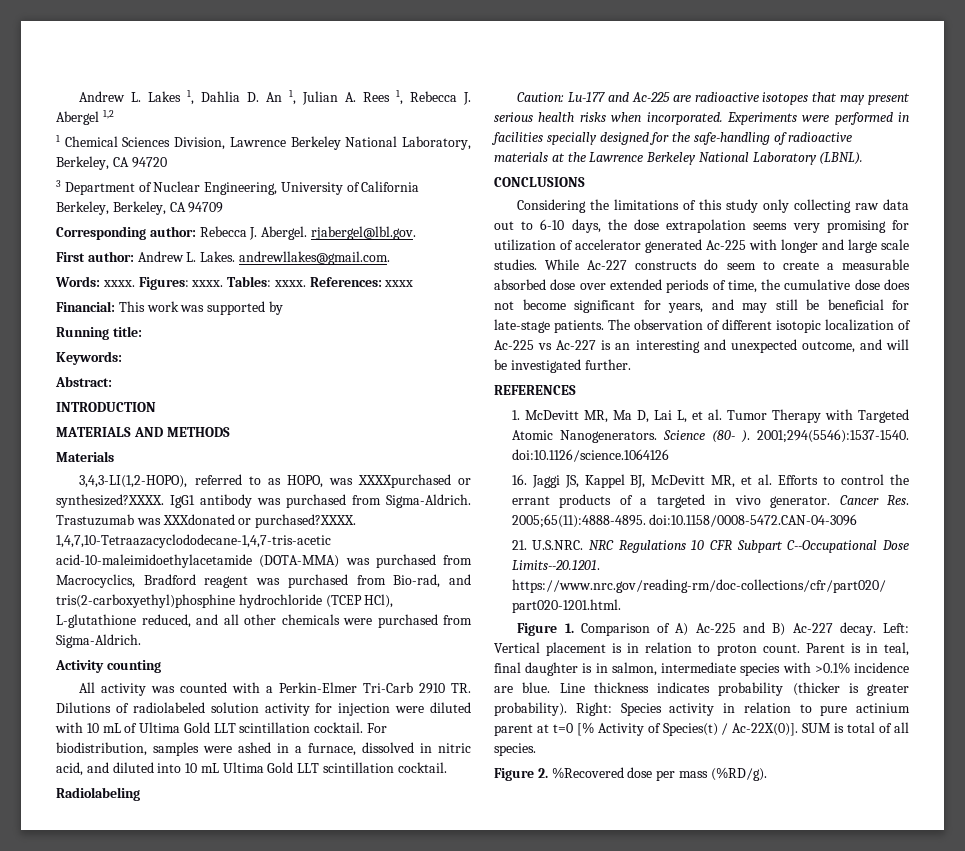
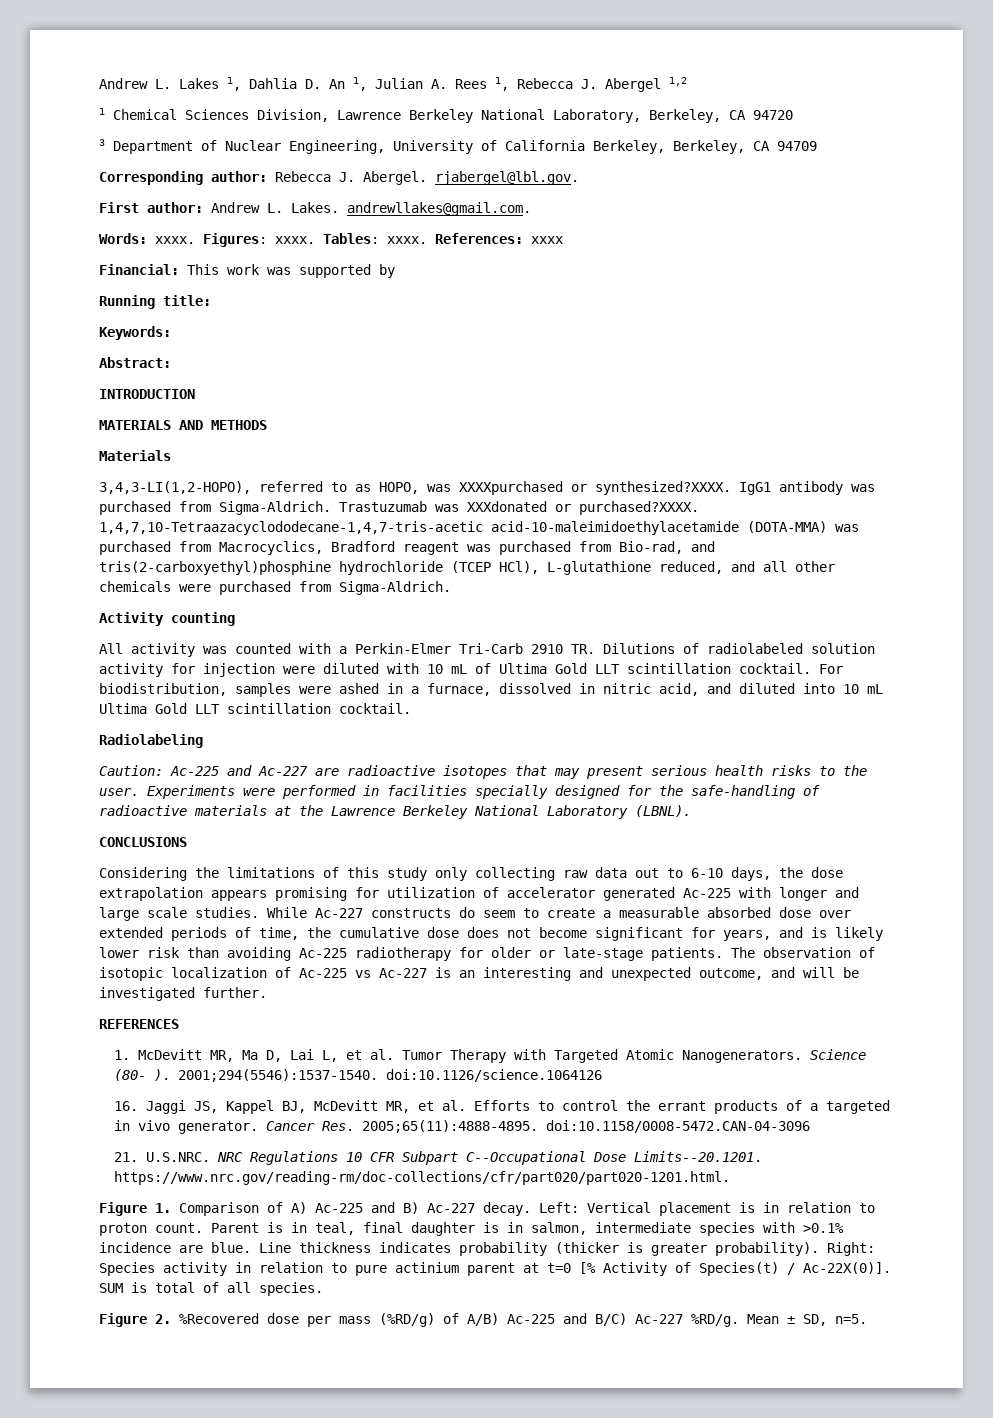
- Caution: Lu-177 and Ac-225 are radioactive isotopes that may present serious health risks when incorporated.
+ Caution: Ac-225 and Ac-227 are radioactive isotopes that may present serious health risks to the user.
- Considering the limitations of this study only collecting raw data out to 6-10 days, the dose extrapolation seems very promising for utilization of accelerator generated Ac-225 with longer and large scale studies.
+ Considering the limitations of this study only collecting raw data out to 6-10 days, the dose extrapolation appears promising for utilization of accelerator generated Ac-225 with longer and large scale studies.
- While Ac-227 constructs do seem to create a measurable absorbed dose over extended periods of time, the cumulative dose does not become significant for years, and may still be beneficial for late-stage patients.
+ While Ac-227 constructs do seem to create a measurable absorbed dose over extended periods of time, the cumulative dose does not become significant for years, and is likely lower risk than avoiding Ac-225 radiotherapy for older or late-stage patients.
- The observation of different isotopic localization of Ac-225 vs Ac-227 is an interesting and unexpected outcome, and will be investigated further.
+ The observation of isotopic localization of Ac-225 vs Ac-227 is an interesting and unexpected outcome, and will be investigated further.
- Figure 2. %Recovered dose per mass (%RD/g).
+ Figure 2. %Recovered dose per mass (%RD/g) of A/B) Ac-225 and B/C) Ac-227 %RD/g. Mean ± SD, n=5.

